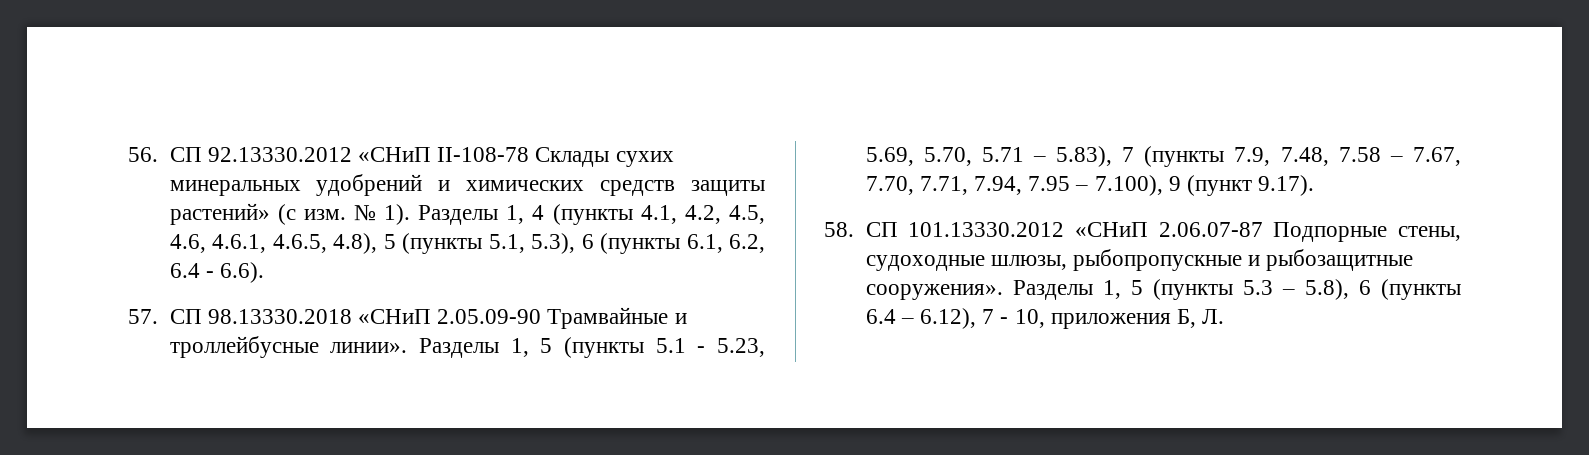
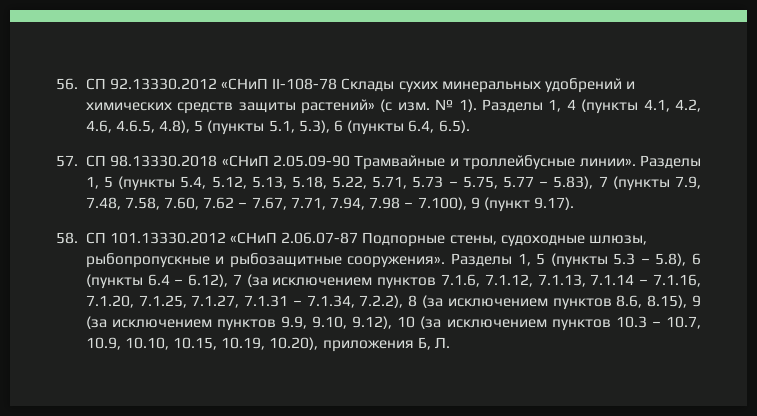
- Разделы 1, 4 (пункты 4.1, 4.2, 4.5, 4.6, 4.6.1, 4.6.5, 4.8), 5 (пункты 5.1, 5.3), 6 (пункты 6.1, 6.2, 6.4 - 6.6).
+ Разделы 1, 4 (пункты 4.1, 4.2, 4.6, 4.6.5, 4.8), 5 (пункты 5.1, 5.3), 6 (пункты 6.4, 6.5).
- Разделы 1, 5 (пункты 5.1 - 5.23, 5.69, 5.70, 5.71 – 5.83), 7 (пункты 7.9, 7.48, 7.58 – 7.67, 7.70, 7.71, 7.94, 7.95 – 7.100), 9 (пункт 9.17).
+ Разделы 1, 5 (пункты 5.4, 5.12, 5.13, 5.18, 5.22, 5.71, 5.73 – 5.75, 5.77 – 5.83), 7 (пункты 7.9, 7.48, 7.58, 7.60, 7.62 – 7.67, 7.71, 7.94, 7.98 – 7.100), 9 (пункт 9.17).
- Разделы 1, 5 (пункты 5.3 – 5.8), 6 (пункты 6.4 – 6.12), 7 - 10, приложения Б, Л.
+ Разделы 1, 5 (пункты 5.3 – 5.8), 6 (пункты 6.4 – 6.12), 7 (за исключением пунктов 7.1.6, 7.1.12, 7.1.13, 7.1.14 – 7.1.16, 7.1.20, 7.1.25, 7.1.27, 7.1.31 – 7.1.34, 7.2.2), 8 (за исключением пунктов 8.6, 8.15), 9 (за исключением пунктов 9.9, 9.10, 9.12), 10 (за исключением пунктов 10.3 – 10.7, 10.9, 10.10, 10.15, 10.19, 10.20), приложения Б, Л.

